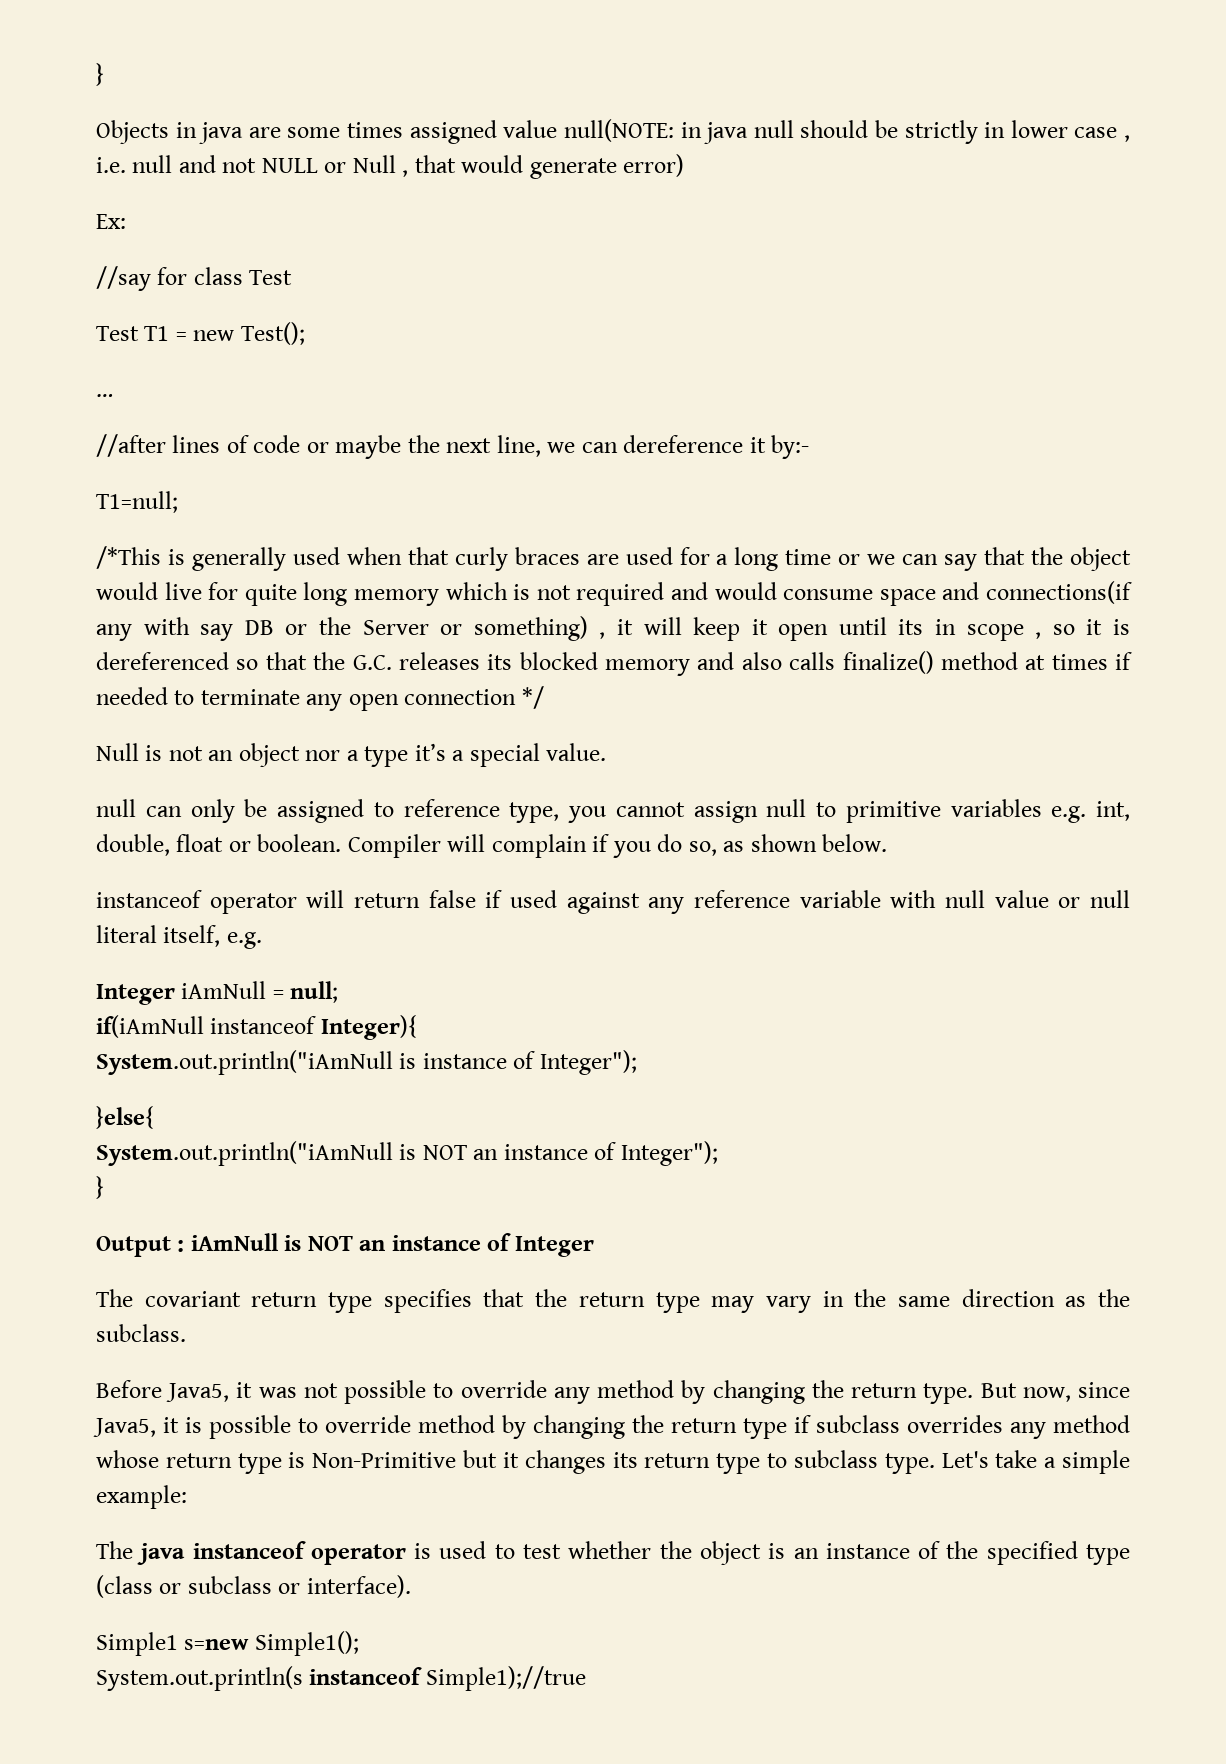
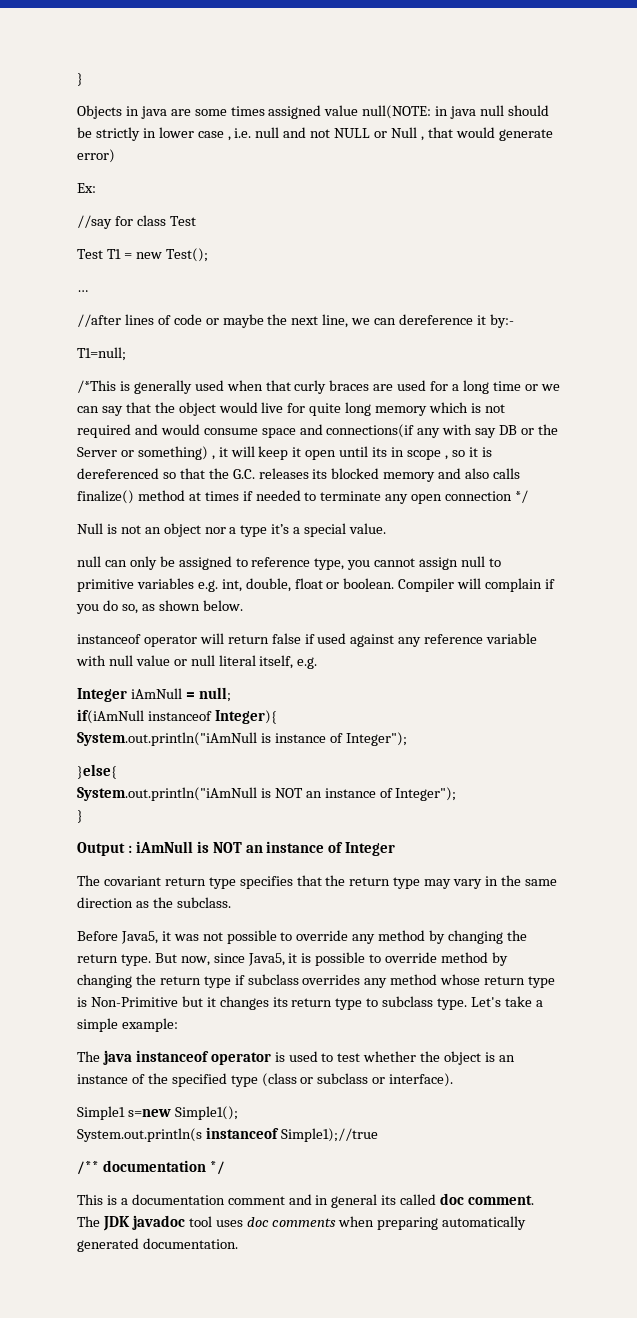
+ /** documentation */
+ This is a documentation comment and in general its called doc comment. The JDK javadoc tool uses doc comments when preparing automatically generated documentation.

